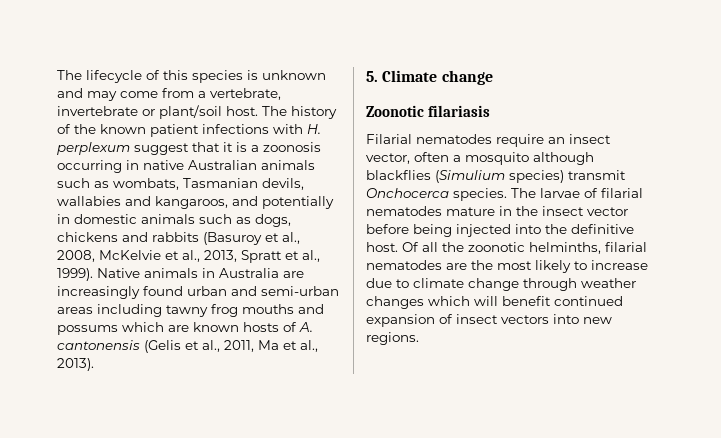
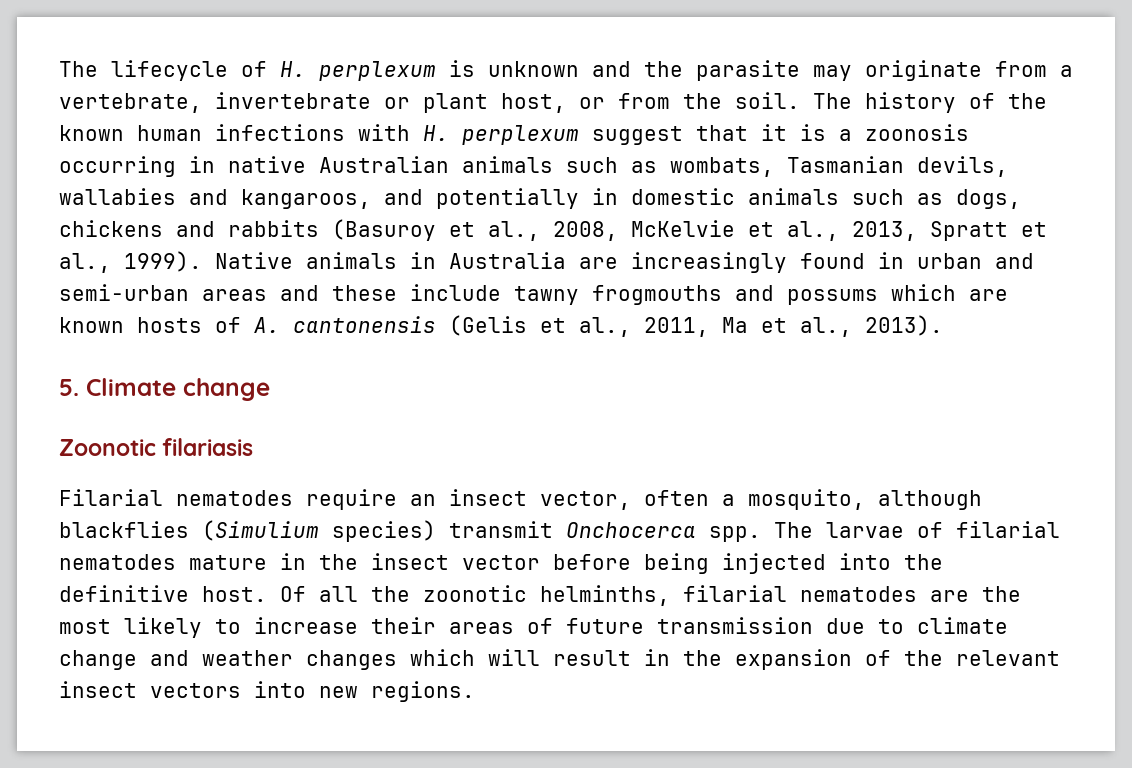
- The lifecycle of this species is unknown and may come from a vertebrate, invertebrate or plant/soil host.
+ The lifecycle of H. perplexum is unknown and the parasite may originate from a vertebrate, invertebrate or plant host, or from the soil.
- The history of the known patient infections with H. perplexum suggest that it is a zoonosis occurring in native Australian animals such as wombats, Tasmanian devils, wallabies and kangaroos, and potentially in domestic animals such as dogs, chickens and rabbits (Basuroy et al., 2008, McKelvie et al., 2013, Spratt et al., 1999).
+ The history of the known human infections with H. perplexum suggest that it is a zoonosis occurring in native Australian animals such as wombats, Tasmanian devils, wallabies and kangaroos, and potentially in domestic animals such as dogs, chickens and rabbits (Basuroy et al., 2008, McKelvie et al., 2013, Spratt et al., 1999).
- Native animals in Australia are increasingly found urban and semi-urban areas including tawny frog mouths and possums which are known hosts of A. cantonensis (Gelis et al., 2011, Ma et al., 2013).
+ Native animals in Australia are increasingly found in urban and semi-urban areas and these include tawny frogmouths and possums which are known hosts of A. cantonensis (Gelis et al., 2011, Ma et al., 2013).
- Filarial nematodes require an insect vector, often a mosquito although blackflies (Simulium species) transmit Onchocerca species.
+ Filarial nematodes require an insect vector, often a mosquito, although blackflies (Simulium species) transmit Onchocerca spp.
- Of all the zoonotic helminths, filarial nematodes are the most likely to increase due to climate change through weather changes which will benefit continued expansion of insect vectors into new regions.
+ Of all the zoonotic helminths, filarial nematodes are the most likely to increase their areas of future transmission due to climate change and weather changes which will result in the expansion of the relevant insect vectors into new regions.

